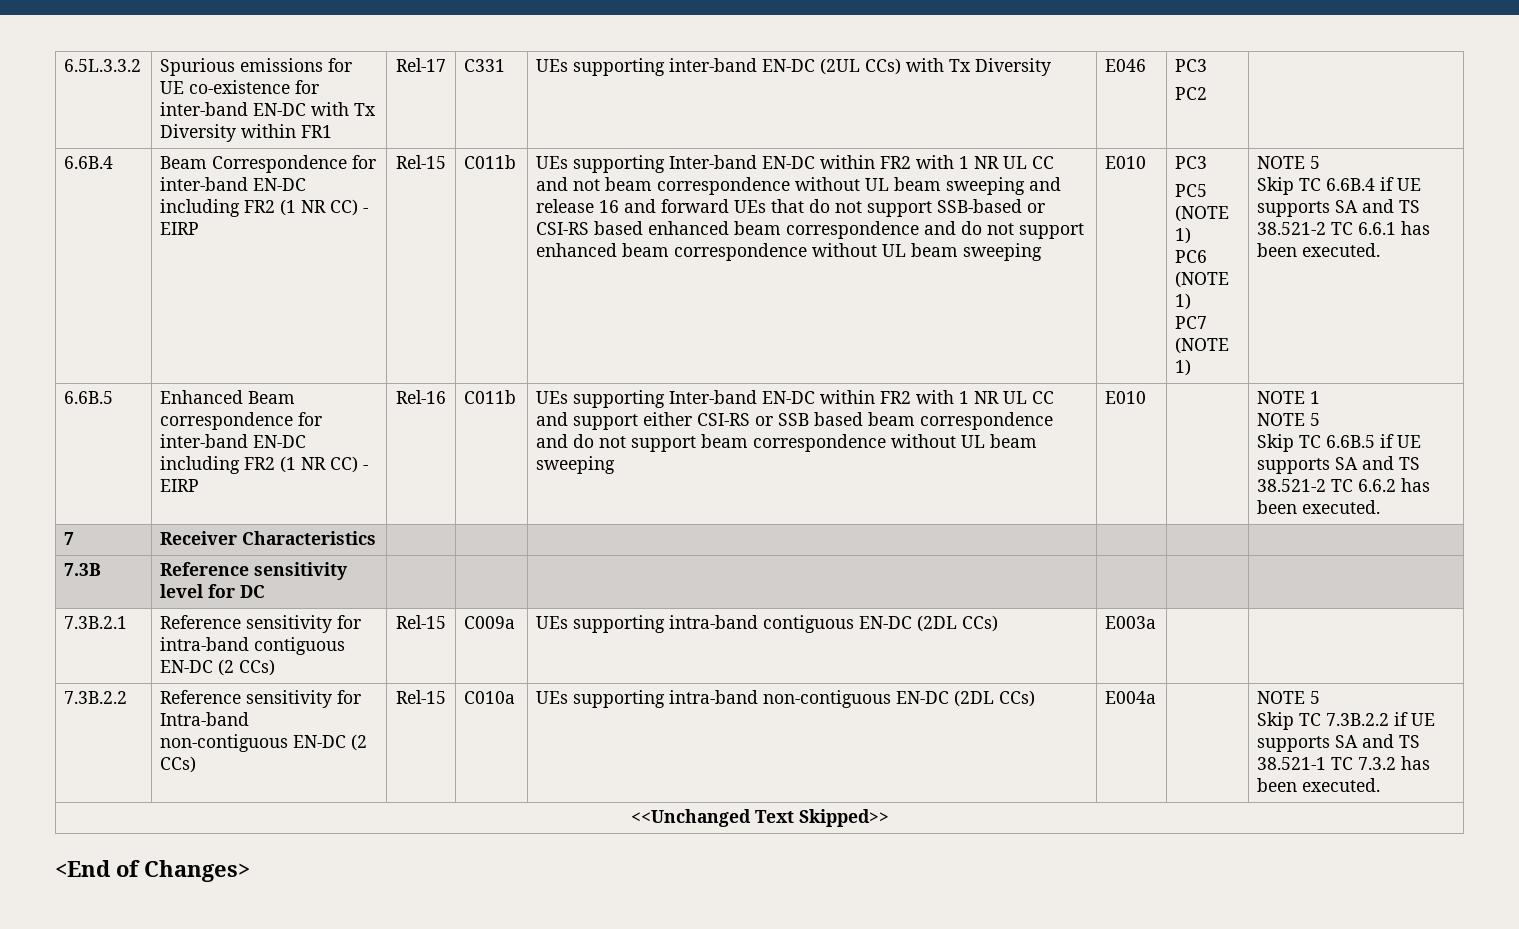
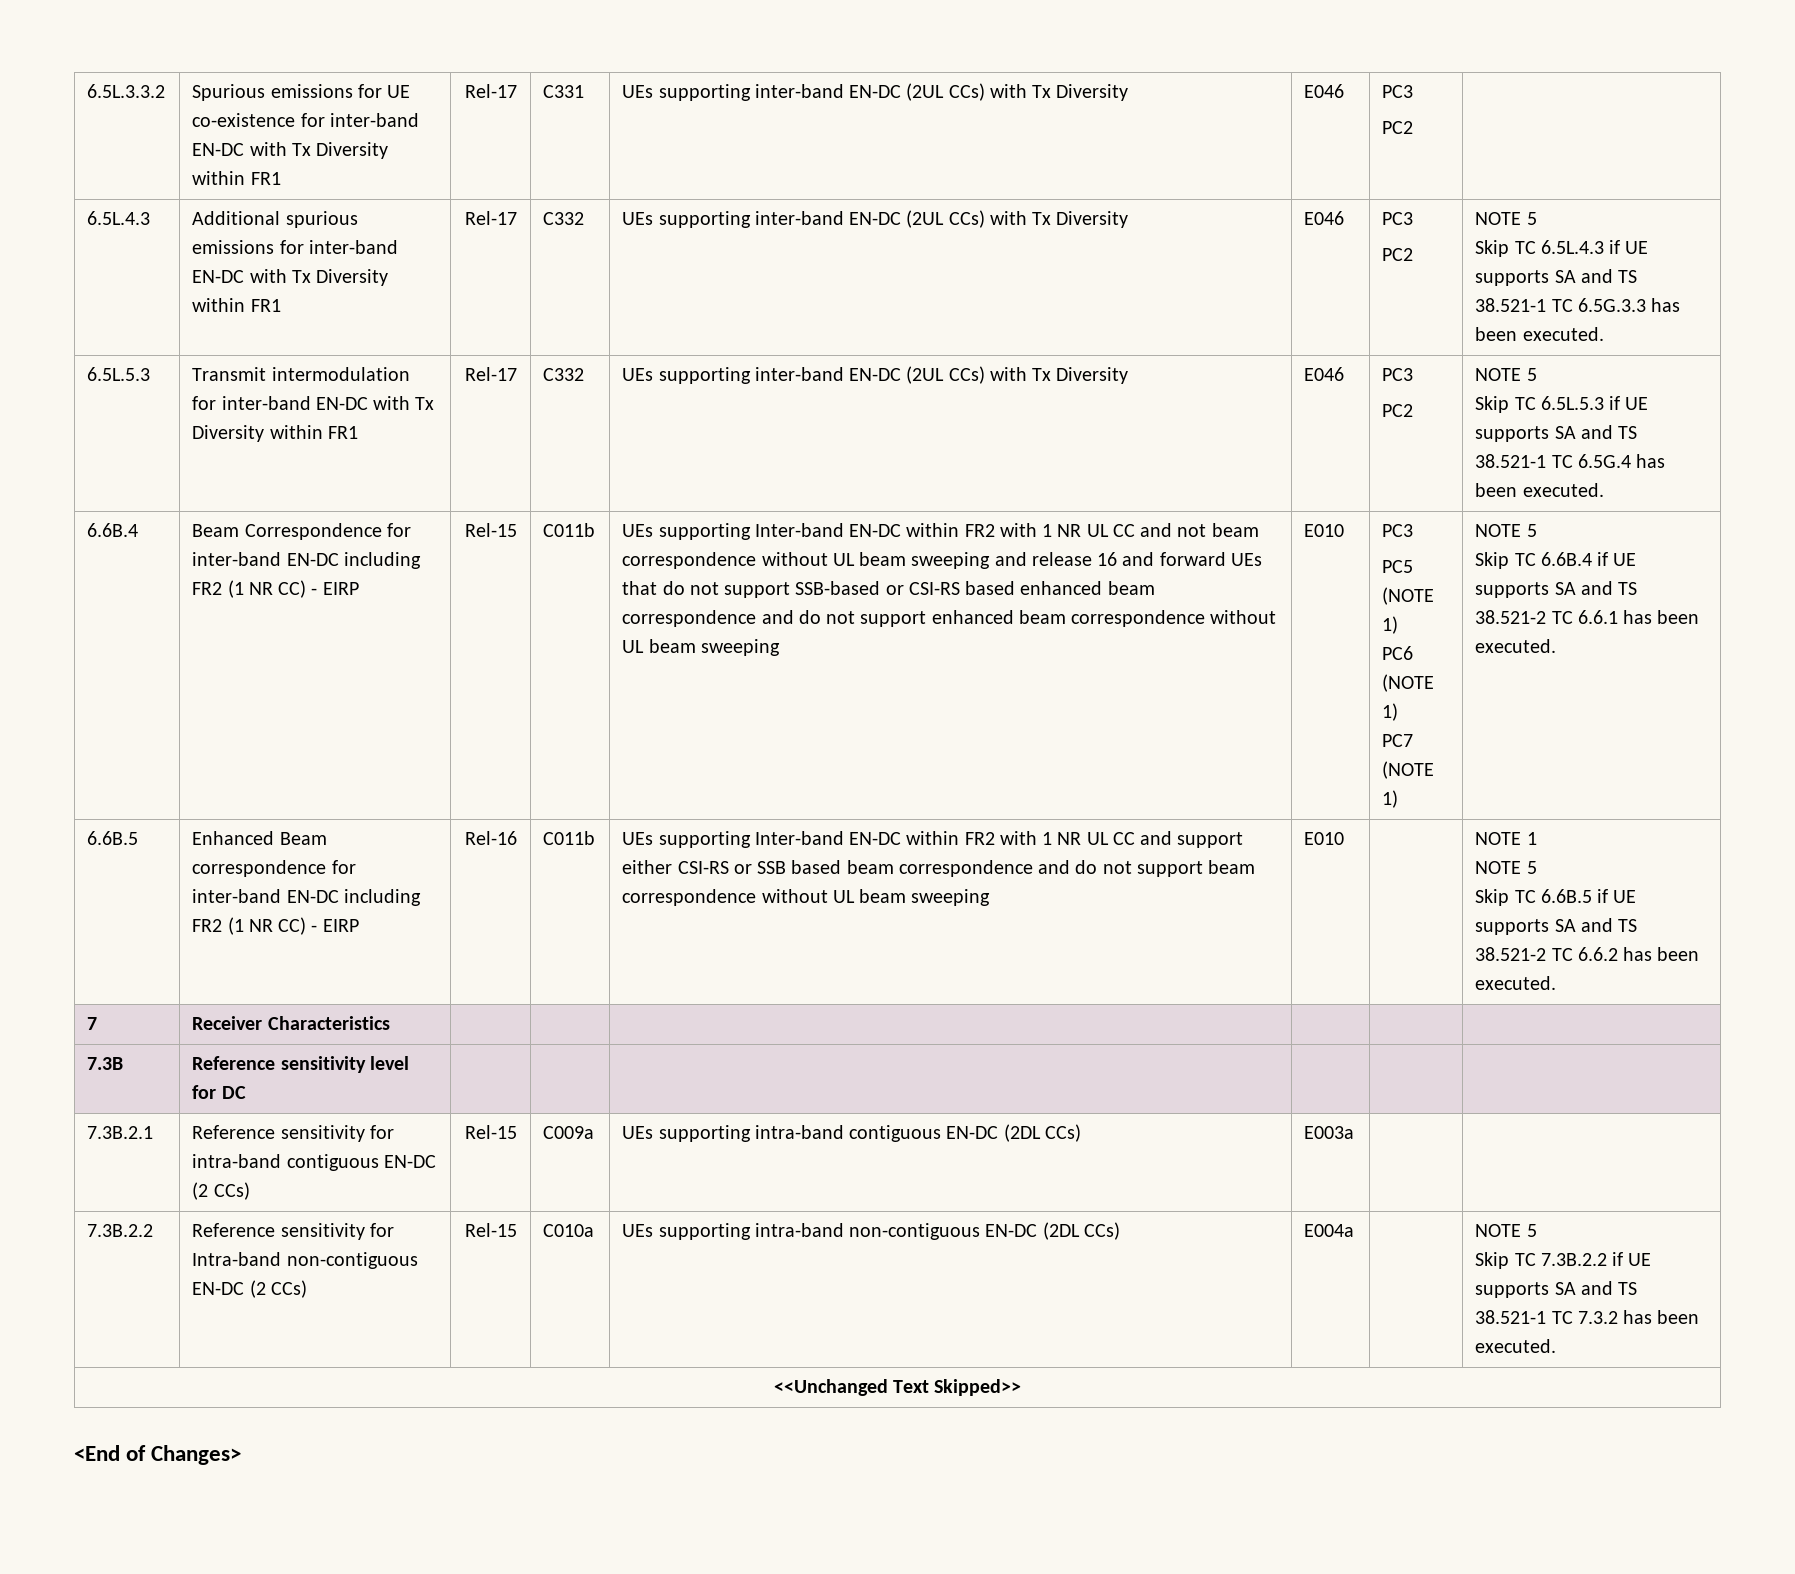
+ 6.5L.4.3 | Additional spurious emissions for inter-band EN-DC with Tx Diversity within FR1 | Rel-17 | C332 | UEs supporting inter-band EN-DC (2UL CCs) with Tx Diversity | E046 | PC3
+ PC2 | NOTE 5
+ Skip TC 6.5L.4.3 if UE supports SA and TS 38.521-1 TC 6.5G.3.3 has been executed.
+ 6.5L.5.3 | Transmit intermodulation for inter-band EN-DC with Tx Diversity within FR1 | Rel-17 | C332 | UEs supporting inter-band EN-DC (2UL CCs) with Tx Diversity | E046 | PC3
+ PC2 | NOTE 5
+ Skip TC 6.5L.5.3 if UE supports SA and TS 38.521-1 TC 6.5G.4 has been executed.

